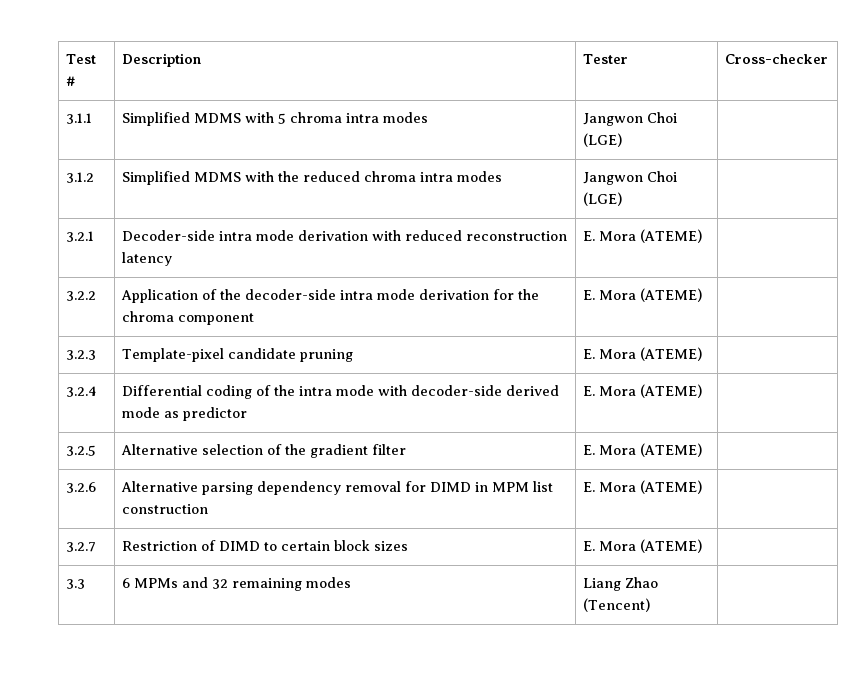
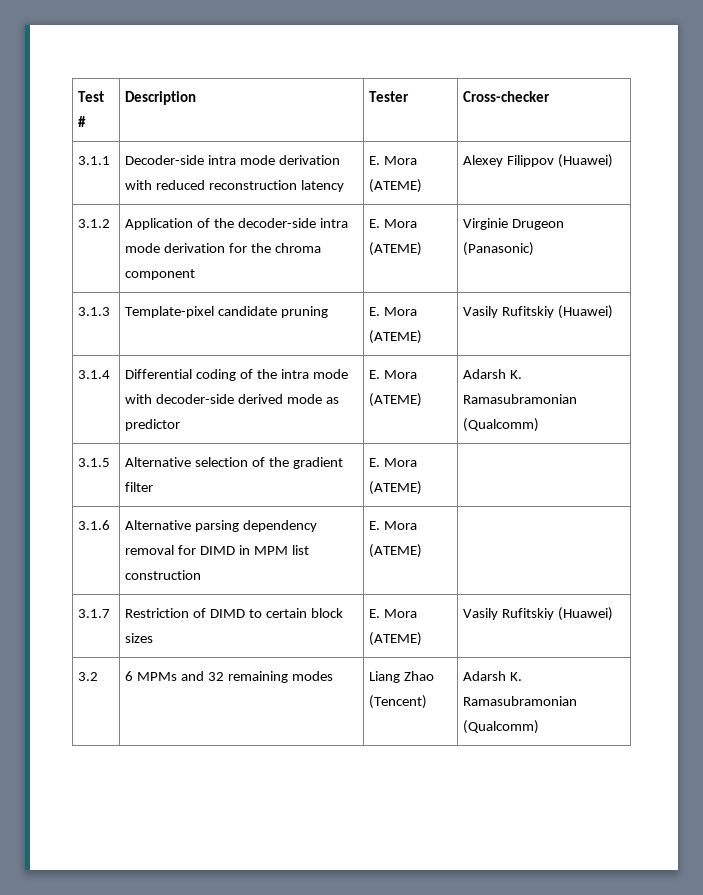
- 3.1.1 | Simplified MDMS with 5 chroma intra modes | Jangwon Choi (LGE) |
- 3.1.2 | Simplified MDMS with the reduced chroma intra modes | Jangwon Choi (LGE) |
- 3.2.1 | Decoder-side intra mode derivation with reduced reconstruction latency | E. Mora (ATEME) |
- 3.2.2 | Application of the decoder-side intra mode derivation for the chroma component | E. Mora (ATEME) |
- 3.2.3 | Template-pixel candidate pruning | E. Mora (ATEME) |
- 3.2.4 | Differential coding of the intra mode with decoder-side derived mode as predictor | E. Mora (ATEME) |
- 3.2.5 | Alternative selection of the gradient filter | E. Mora (ATEME) |
+ 3.1.1 | Decoder-side intra mode derivation with reduced reconstruction latency | E. Mora (ATEME) | Alexey Filippov (Huawei)
+ 3.1.2 | Application of the decoder-side intra mode derivation for the chroma component | E. Mora (ATEME) | Virginie Drugeon (Panasonic)
+ 3.1.3 | Template-pixel candidate pruning | E. Mora (ATEME) | Vasily Rufitskiy (Huawei)
+ 3.1.4 | Differential coding of the intra mode with decoder-side derived mode as predictor | E. Mora (ATEME) | Adarsh K. Ramasubramonian (Qualcomm)
+ 3.1.5 | Alternative selection of the gradient filter | E. Mora (ATEME) |
- 3.2.6 | Alternative parsing dependency removal for DIMD in MPM list construction | E. Mora (ATEME) |
+ 3.1.6 | Alternative parsing dependency removal for DIMD in MPM list construction | E. Mora (ATEME) |
- 3.2.7 | Restriction of DIMD to certain block sizes | E. Mora (ATEME) |
- 3.3 | 6 MPMs and 32 remaining modes | Liang Zhao (Tencent) |
+ 3.1.7 | Restriction of DIMD to certain block sizes | E. Mora (ATEME) | Vasily Rufitskiy (Huawei)
+ 3.2 | 6 MPMs and 32 remaining modes | Liang Zhao (Tencent) | Adarsh K. Ramasubramonian (Qualcomm)

